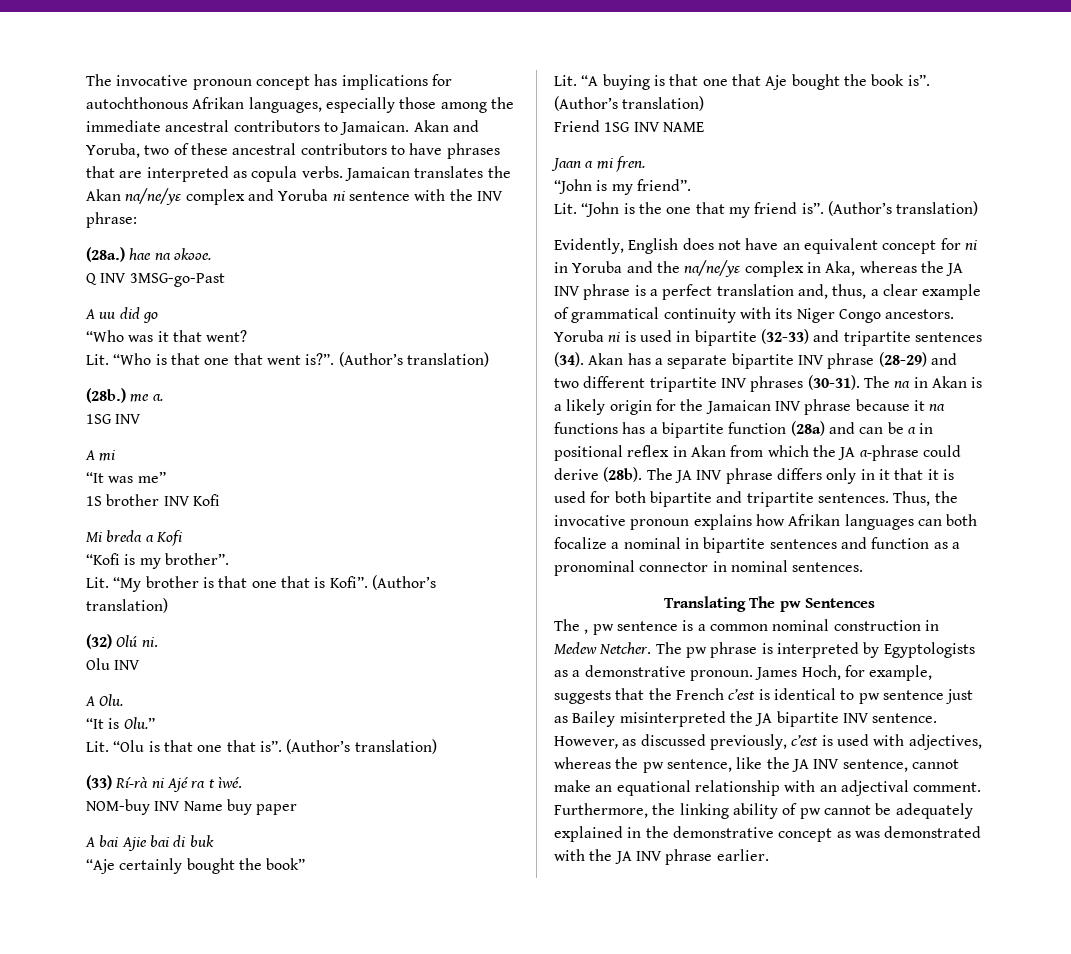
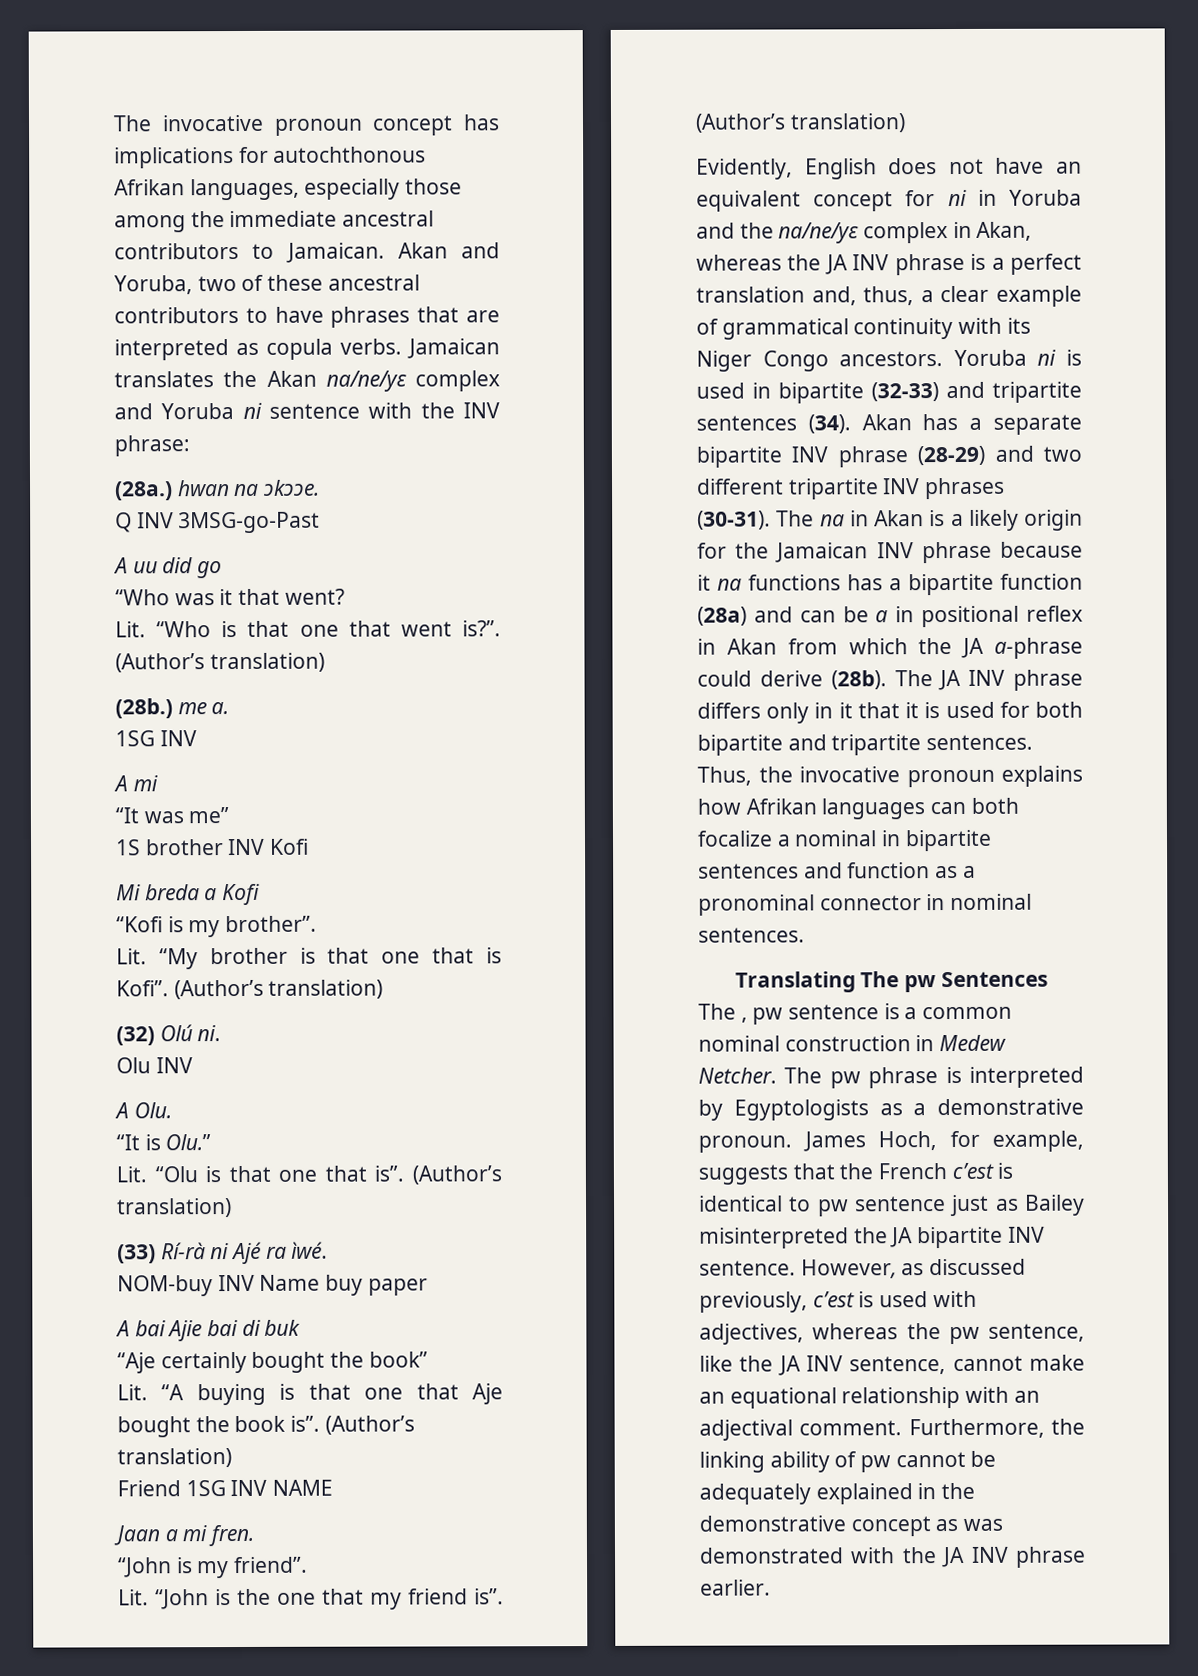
- (28a.) hae na ɔkɔɔe.
+ (28a.) hwan na ɔkɔɔe.
- (33) Rí-rà ni Ajé ra t ìwé.
+ (33) Rí-rà ni Ajé ra ìwé.
- Evidently, English does not have an equivalent concept for ni in Yoruba and the na/ne/yɛ complex in Aka, whereas the JA INV phrase is a perfect translation and, thus, a clear example of grammatical continuity with its Niger Congo ancestors.
+ Evidently, English does not have an equivalent concept for ni in Yoruba and the na/ne/yɛ complex in Akan, whereas the JA INV phrase is a perfect translation and, thus, a clear example of grammatical continuity with its Niger Congo ancestors.

